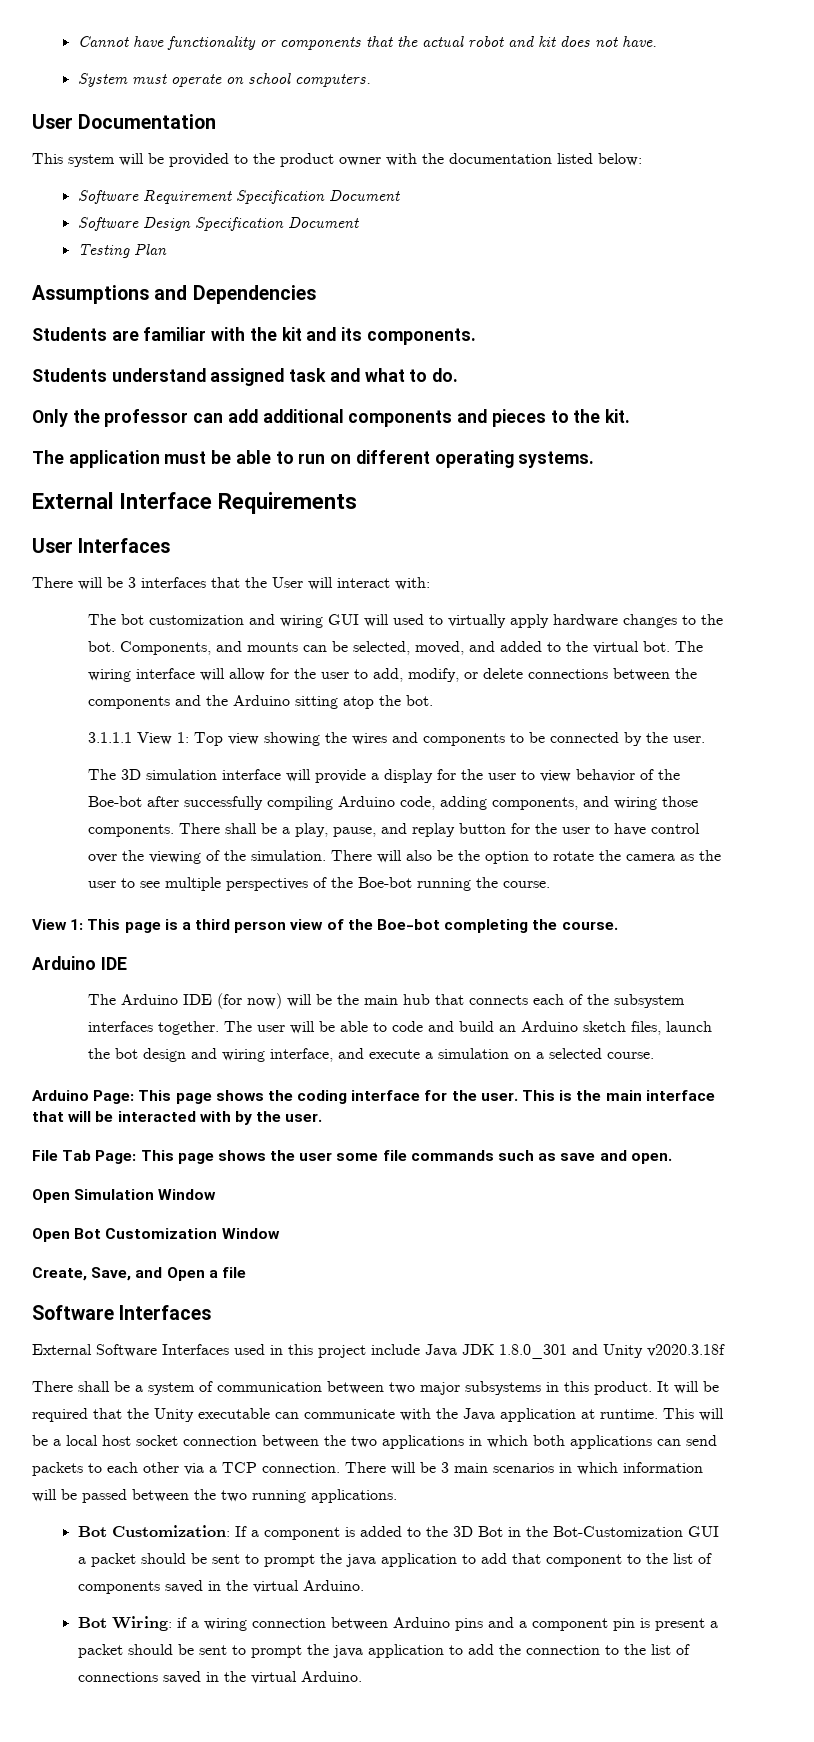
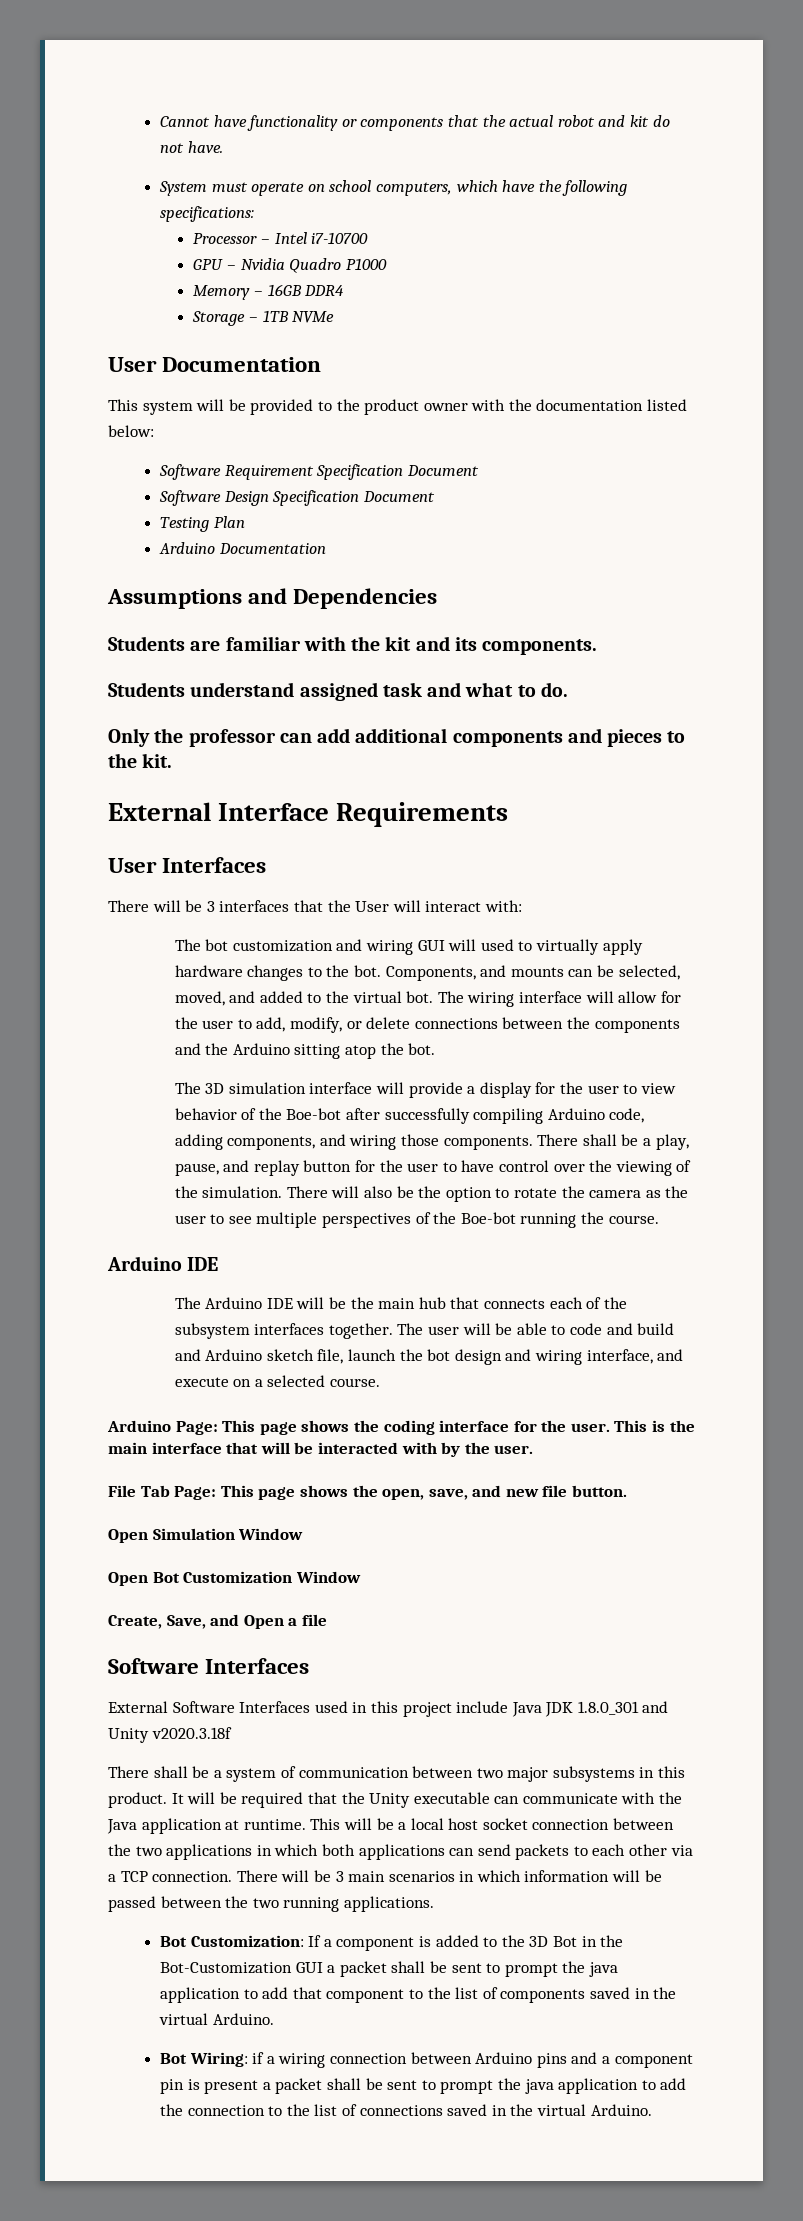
- Cannot have functionality or components that the actual robot and kit does not have.
+ Cannot have functionality or components that the actual robot and kit do not have.
- System must operate on school computers.
+ System must operate on school computers, which have the following specifications:
+ Processor – Intel i7-10700
+ GPU – Nvidia Quadro P1000
+ Memory – 16GB DDR4
+ Storage – 1TB NVMe
+ Arduino Documentation
- The application must be able to run on different operating systems.
- 3.1.1.1 View 1: Top view showing the wires and components to be connected by the user.
- View 1: This page is a third person view of the Boe-bot completing the course.
- The Arduino IDE (for now) will be the main hub that connects each of the subsystem interfaces together.
+ The Arduino IDE will be the main hub that connects each of the subsystem interfaces together.
- The user will be able to code and build an Arduino sketch files, launch the bot design and wiring interface, and execute a simulation on a selected course.
+ The user will be able to code and build and Arduino sketch file, launch the bot design and wiring interface, and execute on a selected course.
- File Tab Page: This page shows the user some file commands such as save and open.
+ File Tab Page: This page shows the open, save, and new file button.
- Bot Customization: If a component is added to the 3D Bot in the Bot-Customization GUI a packet should be sent to prompt the java application to add that component to the list of components saved in the virtual Arduino.
+ Bot Customization: If a component is added to the 3D Bot in the Bot-Customization GUI a packet shall be sent to prompt the java application to add that component to the list of components saved in the virtual Arduino.
- Bot Wiring: if a wiring connection between Arduino pins and a component pin is present a packet should be sent to prompt the java application to add the connection to the list of connections saved in the virtual Arduino.
+ Bot Wiring: if a wiring connection between Arduino pins and a component pin is present a packet shall be sent to prompt the java application to add the connection to the list of connections saved in the virtual Arduino.

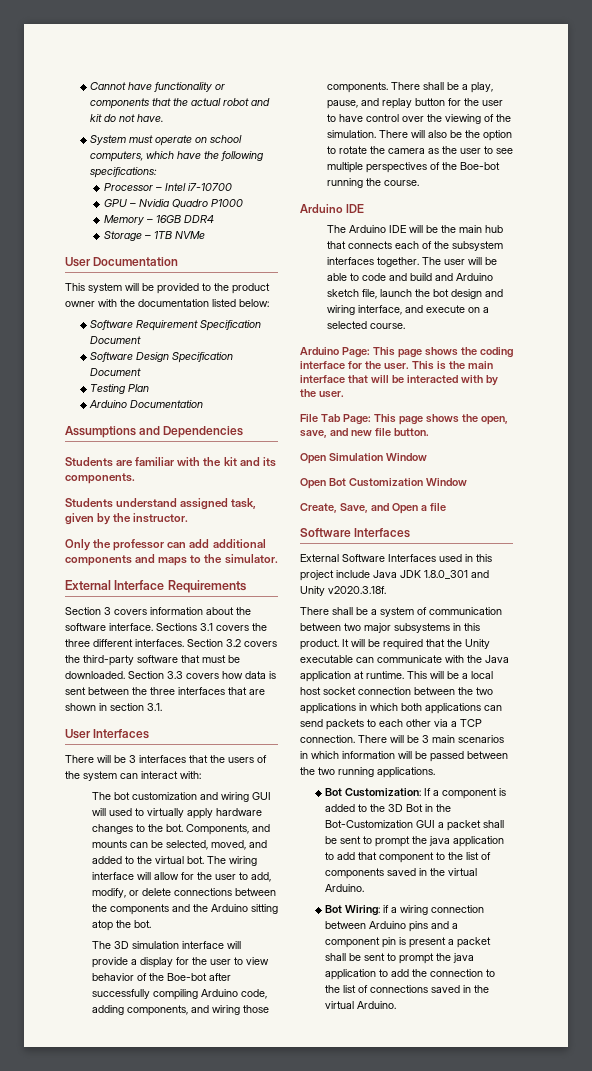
- Students understand assigned task and what to do.
+ Students understand assigned task, given by the instructor.
- Only the professor can add additional components and pieces to the kit.
+ Only the professor can add additional components and maps to the simulator.
+ Section 3 covers information about the software interface. Sections 3.1 covers the three different interfaces. Section 3.2 covers the third-party software that must be downloaded. Section 3.3 covers how data is sent between the three interfaces that are shown in section 3.1.
- There will be 3 interfaces that the User will interact with:
+ There will be 3 interfaces that the users of the system can interact with:
- External Software Interfaces used in this project include Java JDK 1.8.0_301 and Unity v2020.3.18f
+ External Software Interfaces used in this project include Java JDK 1.8.0_301 and Unity v2020.3.18f.

